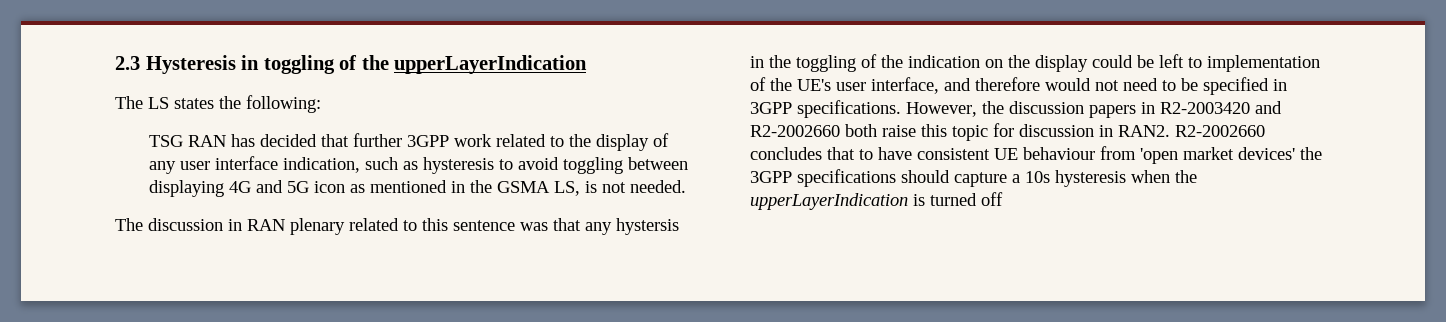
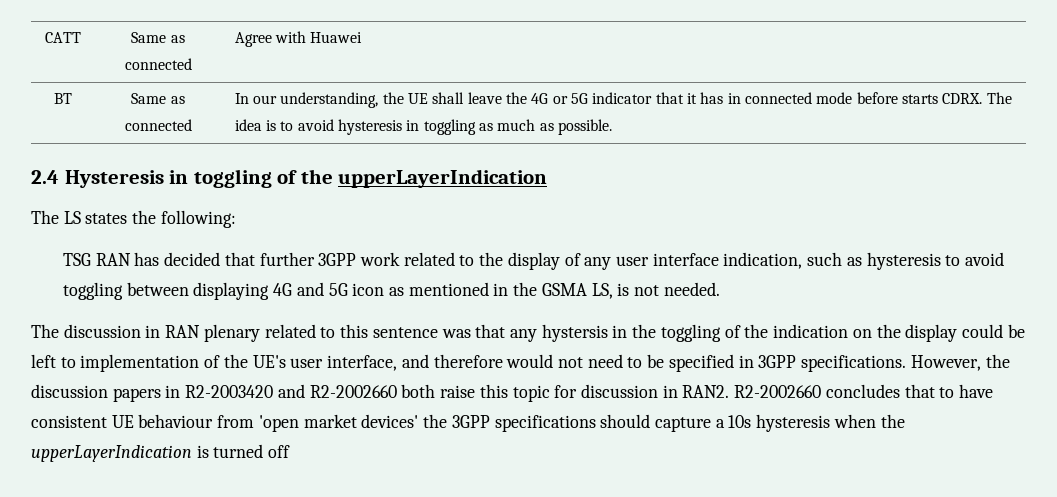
- 2.3 Hysteresis in toggling of the upperLayerIndication
+ CATT | Same as connected | Agree with Huawei
+ BT | Same as connected | In our understanding, the UE shall leave the 4G or 5G indicator that it has in connected mode before starts CDRX. The idea is to avoid hysteresis in toggling as much as possible.
+ 2.4 Hysteresis in toggling of the upperLayerIndication

